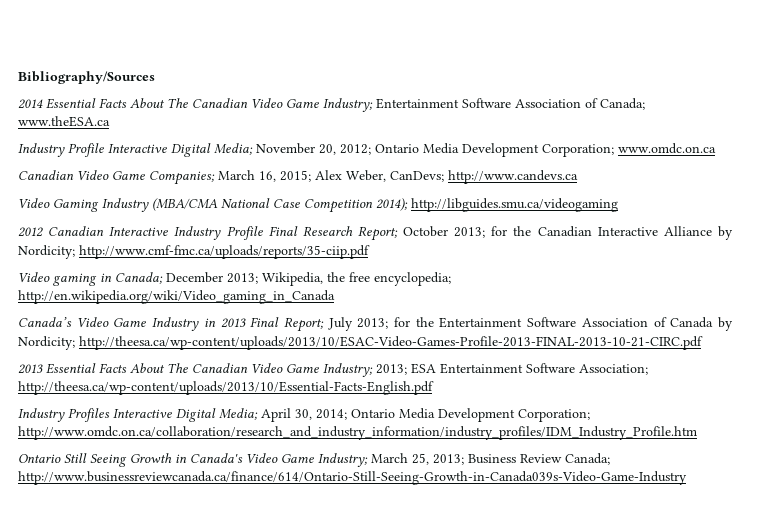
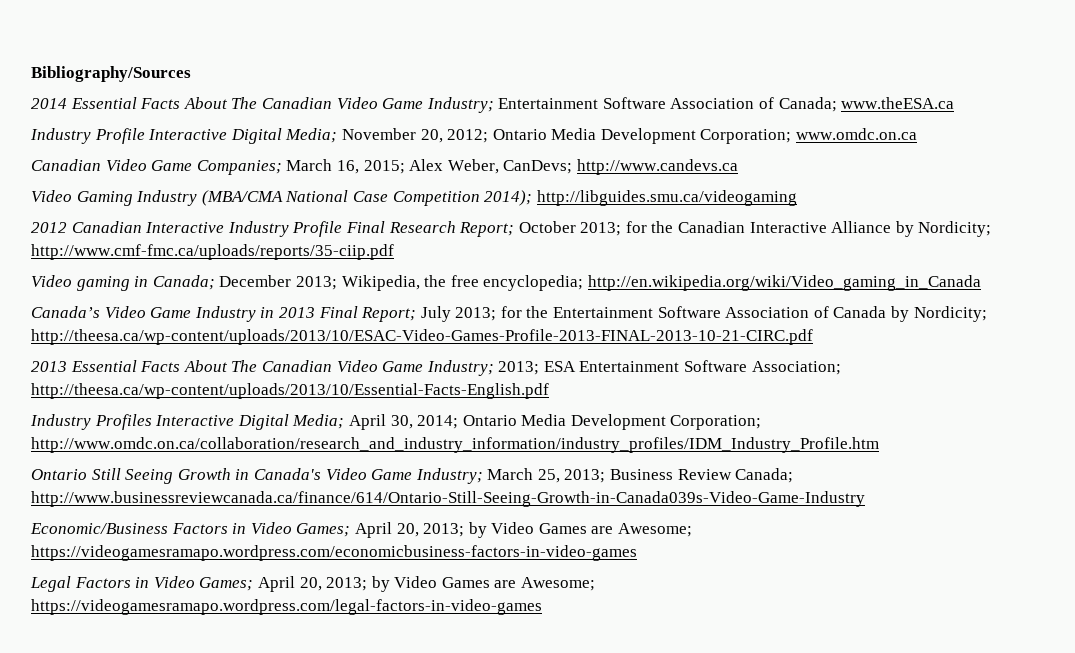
+ Economic/Business Factors in Video Games; April 20, 2013; by Video Games are Awesome; https://videogamesramapo.wordpress.com/economicbusiness-factors-in-video-games
+ Legal Factors in Video Games; April 20, 2013; by Video Games are Awesome; https://videogamesramapo.wordpress.com/legal-factors-in-video-games

